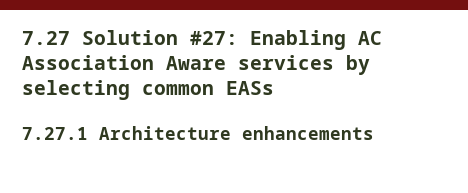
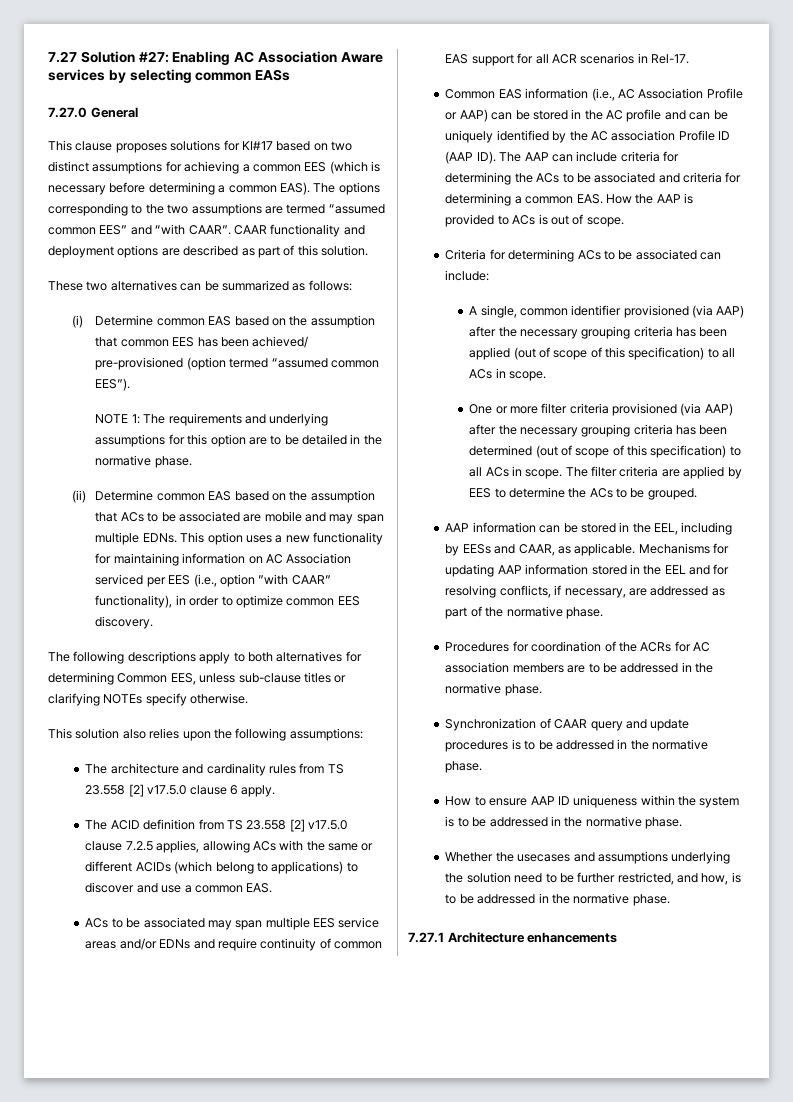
+ 7.27.0 General
+ This clause proposes solutions for KI#17 based on two distinct assumptions for achieving a common EES (which is necessary before determining a common EAS). The options corresponding to the two assumptions are termed “assumed common EES” and “with CAAR”. CAAR functionality and deployment options are described as part of this solution.
+ These two alternatives can be summarized as follows:
+ (i) Determine common EAS based on the assumption that common EES has been achieved/ pre-provisioned (option termed “assumed common EES”).
+ NOTE 1: The requirements and underlying assumptions for this option are to be detailed in the normative phase.
+ (ii) Determine common EAS based on the assumption that ACs to be associated are mobile and may span multiple EDNs. This option uses a new functionality for maintaining information on AC Association serviced per EES (i.e., option ”with CAAR” functionality), in order to optimize common EES discovery.
+ The following descriptions apply to both alternatives for determining Common EES, unless sub-clause titles or clarifying NOTEs specify otherwise.
+ This solution also relies upon the following assumptions:
+ The architecture and cardinality rules from TS 23.558 [2] v17.5.0 clause 6 apply.
+ The ACID definition from TS 23.558 [2] v17.5.0 clause 7.2.5 applies, allowing ACs with the same or different ACIDs (which belong to applications) to discover and use a common EAS.
+ ACs to be associated may span multiple EES service areas and/or EDNs and require continuity of common EAS support for all ACR scenarios in Rel-17.
+ Common EAS information (i.e., AC Association Profile or AAP) can be stored in the AC profile and can be uniquely identified by the AC association Profile ID (AAP ID). The AAP can include criteria for determining the ACs to be associated and criteria for determining a common EAS. How the AAP is provided to ACs is out of scope.
+ Criteria for determining ACs to be associated can include:
+ A single, common identifier provisioned (via AAP) after the necessary grouping criteria has been applied (out of scope of this specification) to all ACs in scope.
+ One or more filter criteria provisioned (via AAP) after the necessary grouping criteria has been determined (out of scope of this specification) to all ACs in scope. The filter criteria are applied by EES to determine the ACs to be grouped.
+ AAP information can be stored in the EEL, including by EESs and CAAR, as applicable. Mechanisms for updating AAP information stored in the EEL and for resolving conflicts, if necessary, are addressed as part of the normative phase.
+ Procedures for coordination of the ACRs for AC association members are to be addressed in the normative phase.
+ Synchronization of CAAR query and update procedures is to be addressed in the normative phase.
+ How to ensure AAP ID uniqueness within the system is to be addressed in the normative phase.
+ Whether the usecases and assumptions underlying the solution need to be further restricted, and how, is to be addressed in the normative phase.

